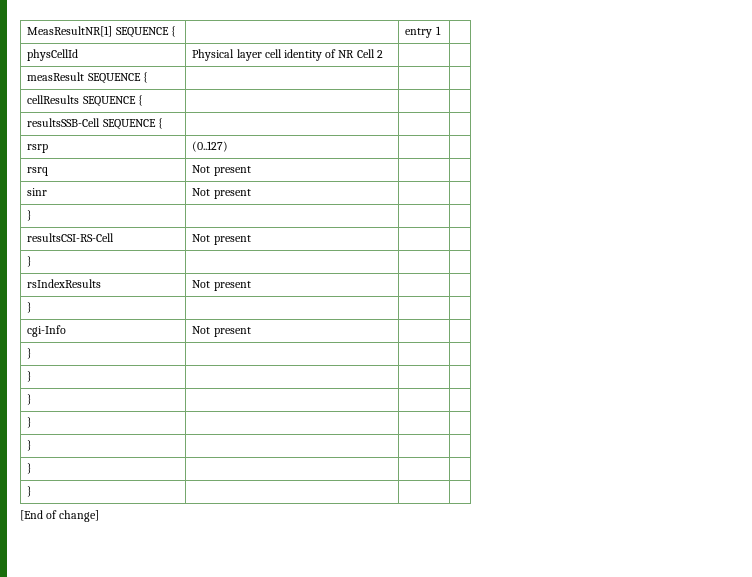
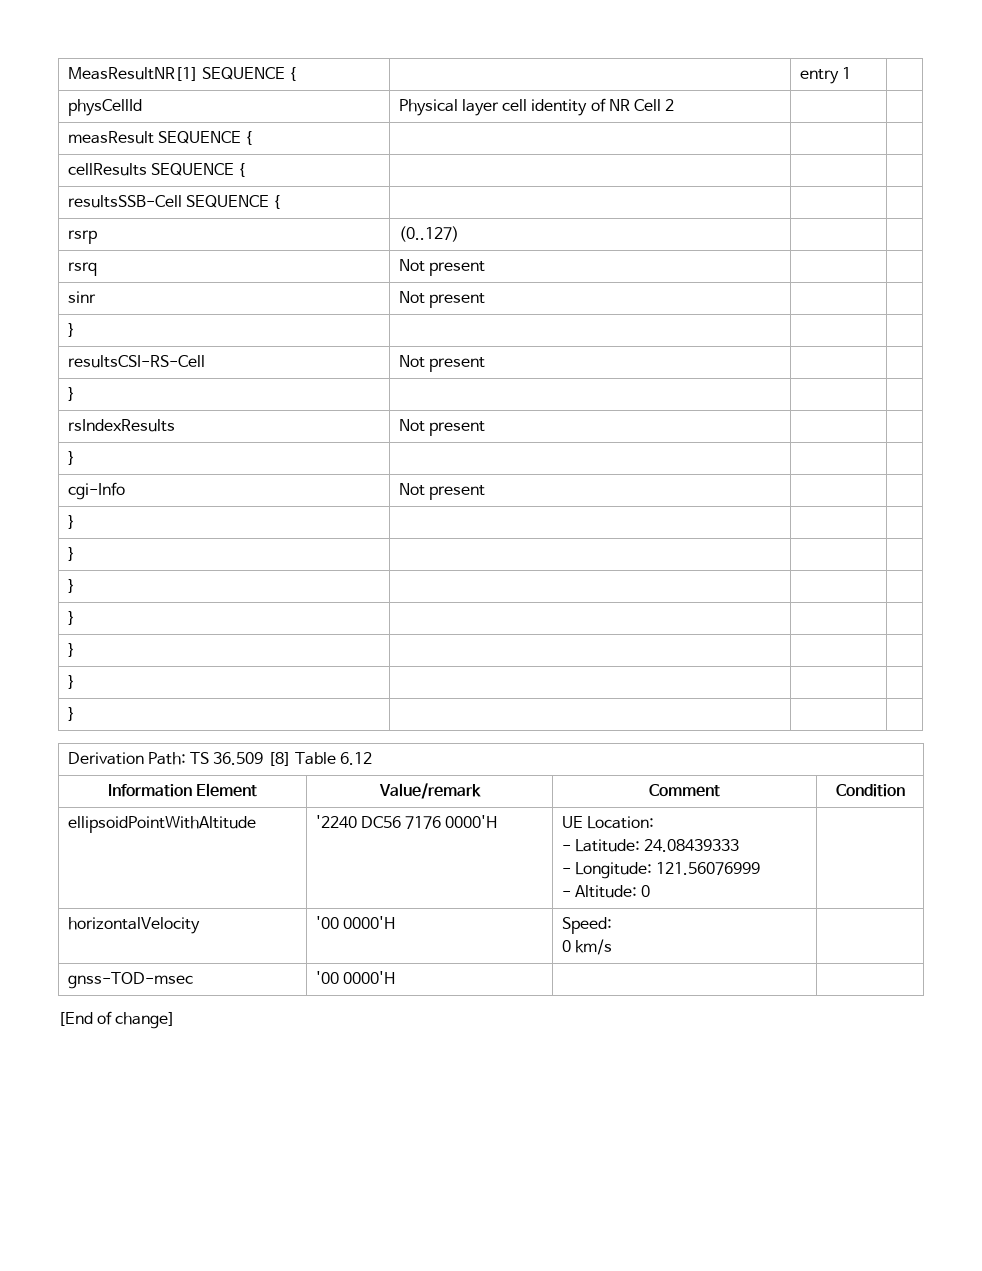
+ Derivation Path: TS 36.509 [8] Table 6.12
+ Information Element | Value/remark | Comment | Condition
+ ellipsoidPointWithAltitude | '2240 DC56 7176 0000'H | UE Location:
+ - Latitude: 24.08439333
+ - Longitude: 121.56076999
+ - Altitude: 0 |
+ horizontalVelocity | '00 0000'H | Speed:
+ 0 km/s |
+ gnss-TOD-msec | '00 0000'H | |

